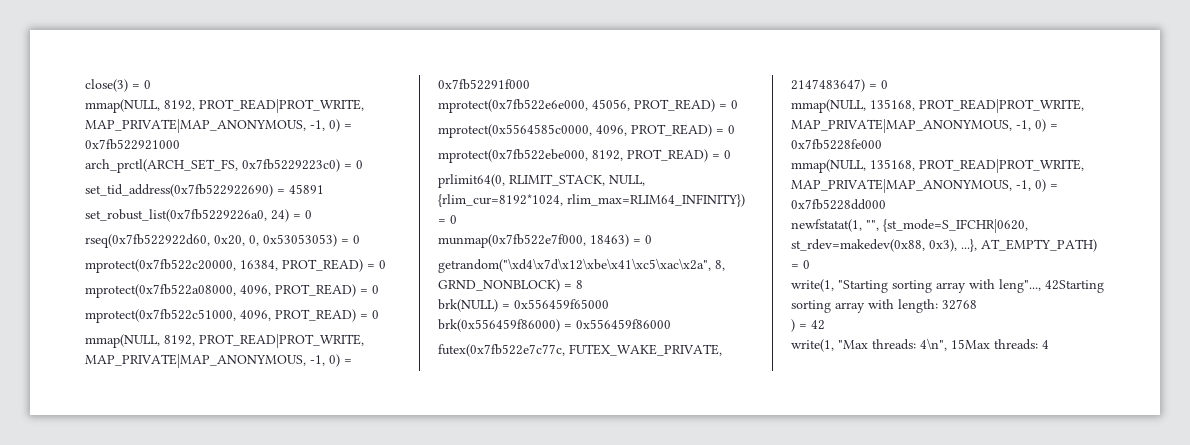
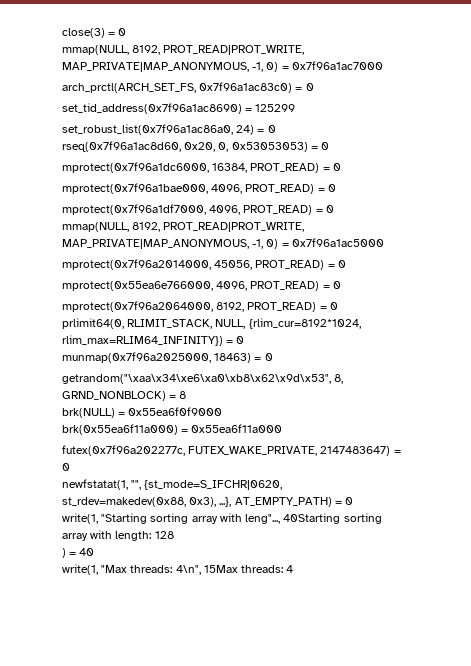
- mmap(NULL, 8192, PROT_READ|PROT_WRITE, MAP_PRIVATE|MAP_ANONYMOUS, -1, 0) = 0x7fb522921000
+ mmap(NULL, 8192, PROT_READ|PROT_WRITE, MAP_PRIVATE|MAP_ANONYMOUS, -1, 0) = 0x7f96a1ac7000
- arch_prctl(ARCH_SET_FS, 0x7fb5229223c0) = 0
- set_tid_address(0x7fb522922690) = 45891
- set_robust_list(0x7fb5229226a0, 24) = 0
+ arch_prctl(ARCH_SET_FS, 0x7f96a1ac83c0) = 0
+ set_tid_address(0x7f96a1ac8690) = 125299
+ set_robust_list(0x7f96a1ac86a0, 24) = 0
- rseq(0x7fb522922d60, 0x20, 0, 0x53053053) = 0
+ rseq(0x7f96a1ac8d60, 0x20, 0, 0x53053053) = 0
- mprotect(0x7fb522c20000, 16384, PROT_READ) = 0
+ mprotect(0x7f96a1dc6000, 16384, PROT_READ) = 0
- mprotect(0x7fb522a08000, 4096, PROT_READ) = 0
- mprotect(0x7fb522c51000, 4096, PROT_READ) = 0
+ mprotect(0x7f96a1bae000, 4096, PROT_READ) = 0
+ mprotect(0x7f96a1df7000, 4096, PROT_READ) = 0
- mmap(NULL, 8192, PROT_READ|PROT_WRITE, MAP_PRIVATE|MAP_ANONYMOUS, -1, 0) = 0x7fb52291f000
- mprotect(0x7fb522e6e000, 45056, PROT_READ) = 0
+ mmap(NULL, 8192, PROT_READ|PROT_WRITE, MAP_PRIVATE|MAP_ANONYMOUS, -1, 0) = 0x7f96a1ac5000
+ mprotect(0x7f96a2014000, 45056, PROT_READ) = 0
- mprotect(0x5564585c0000, 4096, PROT_READ) = 0
- mprotect(0x7fb522ebe000, 8192, PROT_READ) = 0
+ mprotect(0x55ea6e766000, 4096, PROT_READ) = 0
+ mprotect(0x7f96a2064000, 8192, PROT_READ) = 0
- munmap(0x7fb522e7f000, 18463) = 0
+ munmap(0x7f96a2025000, 18463) = 0
- getrandom("\xd4\x7d\x12\xbe\x41\xc5\xac\x2a", 8, GRND_NONBLOCK) = 8
+ getrandom("\xaa\x34\xe6\xa0\xb8\x62\x9d\x53", 8, GRND_NONBLOCK) = 8
- brk(NULL) = 0x556459f65000
- brk(0x556459f86000) = 0x556459f86000
- futex(0x7fb522e7c77c, FUTEX_WAKE_PRIVATE, 2147483647) = 0
+ brk(NULL) = 0x55ea6f0f9000
+ brk(0x55ea6f11a000) = 0x55ea6f11a000
+ futex(0x7f96a202277c, FUTEX_WAKE_PRIVATE, 2147483647) = 0
- mmap(NULL, 135168, PROT_READ|PROT_WRITE, MAP_PRIVATE|MAP_ANONYMOUS, -1, 0) = 0x7fb5228fe000
- mmap(NULL, 135168, PROT_READ|PROT_WRITE, MAP_PRIVATE|MAP_ANONYMOUS, -1, 0) = 0x7fb5228dd000
- write(1, "Starting sorting array with leng"..., 42Starting sorting array with length: 32768
+ write(1, "Starting sorting array with leng"..., 40Starting sorting array with length: 128
- ) = 42
+ ) = 40

